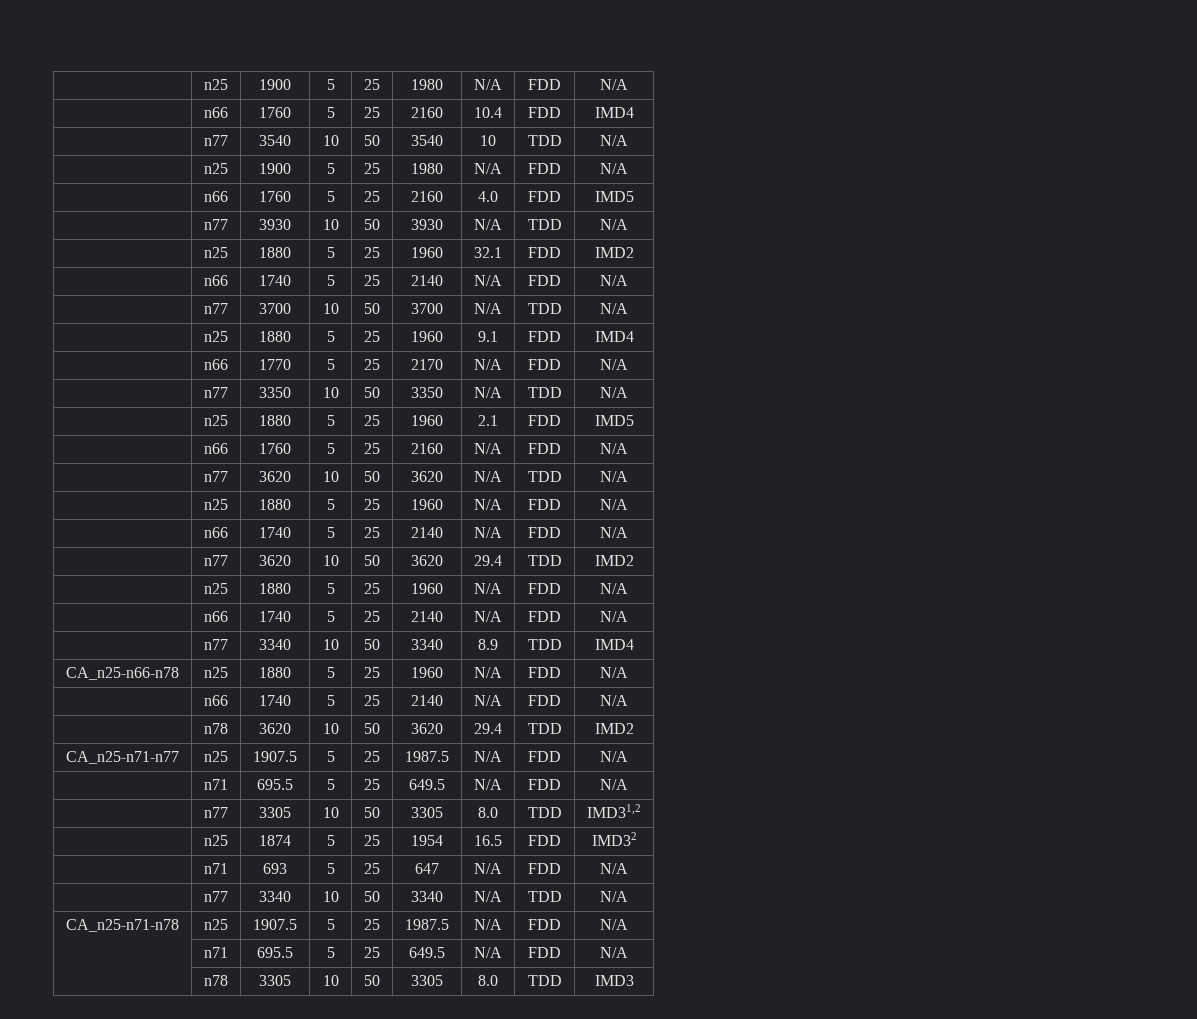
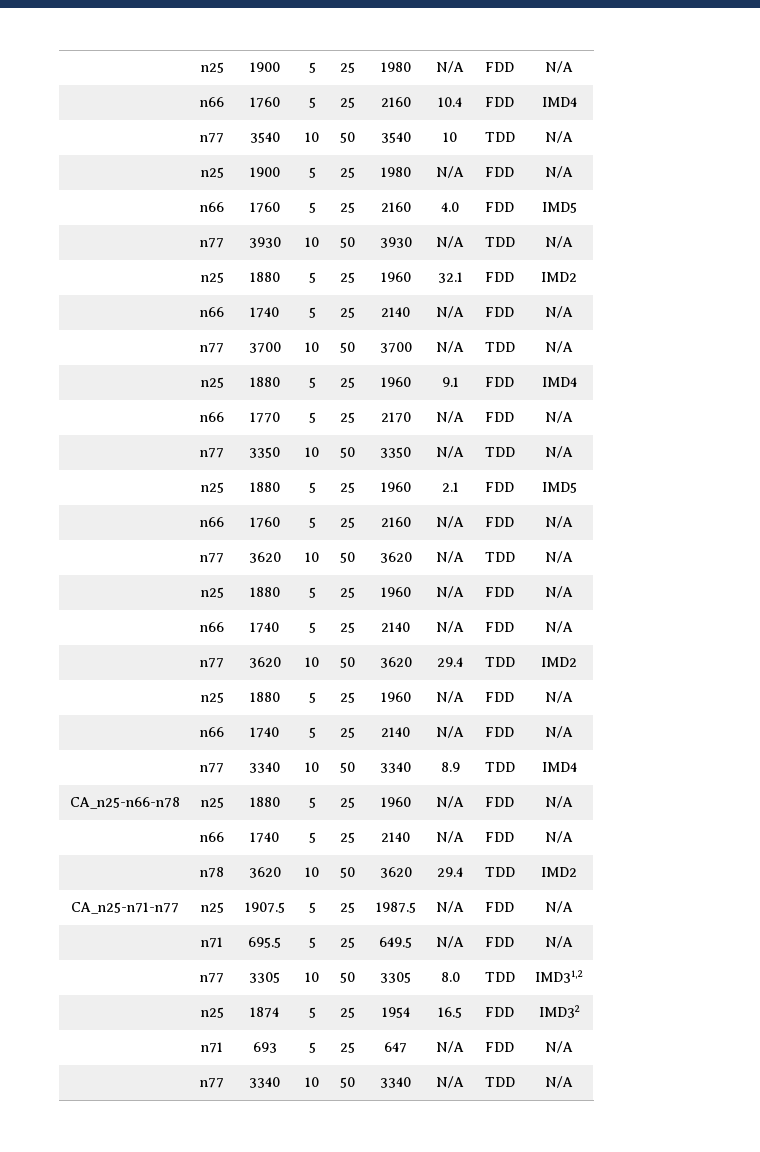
- CA_n25-n71-n78 | n25 | 1907.5 | 5 | 25 | 1987.5 | N/A | FDD | N/A
- | n71 | 695.5 | 5 | 25 | 649.5 | N/A | FDD | N/A
- | n78 | 3305 | 10 | 50 | 3305 | 8.0 | TDD | IMD3

